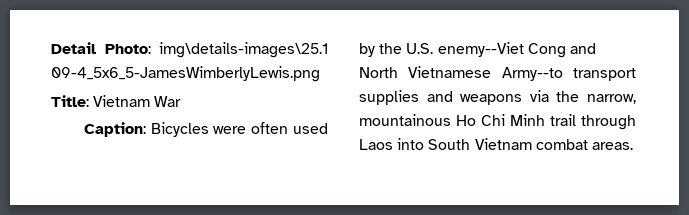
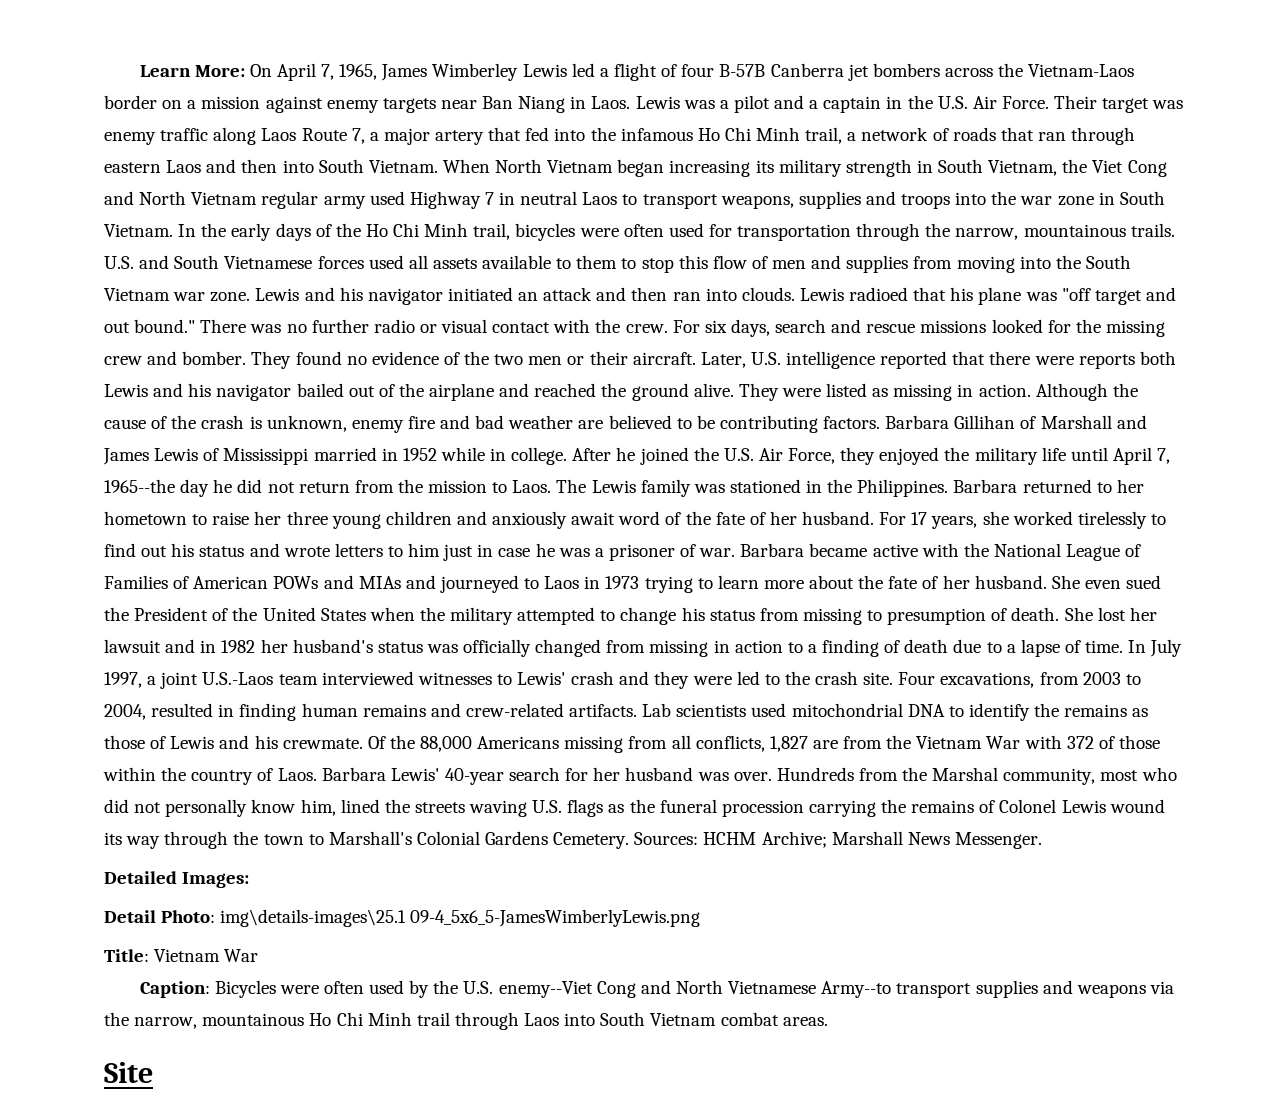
+ Learn More: On April 7, 1965, James Wimberley Lewis led a flight of four B-57B Canberra jet bombers across the Vietnam-Laos border on a mission against enemy targets near Ban Niang in Laos. Lewis was a pilot and a captain in the U.S. Air Force. Their target was enemy traffic along Laos Route 7, a major artery that fed into the infamous Ho Chi Minh trail, a network of roads that ran through eastern Laos and then into South Vietnam. When North Vietnam began increasing its military strength in South Vietnam, the Viet Cong and North Vietnam regular army used Highway 7 in neutral Laos to transport weapons, supplies and troops into the war zone in South Vietnam. In the early days of the Ho Chi Minh trail, bicycles were often used for transportation through the narrow, mountainous trails. U.S. and South Vietnamese forces used all assets available to them to stop this flow of men and supplies from moving into the South Vietnam war zone. Lewis and his navigator initiated an attack and then ran into clouds. Lewis radioed that his plane was "off target and out bound." There was no further radio or visual contact with the crew. For six days, search and rescue missions looked for the missing crew and bomber. They found no evidence of the two men or their aircraft. Later, U.S. intelligence reported that there were reports both Lewis and his navigator bailed out of the airplane and reached the ground alive. They were listed as missing in action. Although the cause of the crash is unknown, enemy fire and bad weather are believed to be contributing factors. Barbara Gillihan of Marshall and James Lewis of Mississippi married in 1952 while in college. After he joined the U.S. Air Force, they enjoyed the military life until April 7, 1965--the day he did not return from the mission to Laos. The Lewis family was stationed in the Philippines. Barbara returned to her hometown to raise her three young children and anxiously await word of the fate of her husband. For 17 years, she worked tirelessly to find out his status and wrote letters to him just in case he was a prisoner of war. Barbara became active with the National League of Families of American POWs and MIAs and journeyed to Laos in 1973 trying to learn more about the fate of her husband. She even sued the President of the United States when the military attempted to change his status from missing to presumption of death. She lost her lawsuit and in 1982 her husband's status was officially changed from missing in action to a finding of death due to a lapse of time. In July 1997, a joint U.S.-Laos team interviewed witnesses to Lewis' crash and they were led to the crash site. Four excavations, from 2003 to 2004, resulted in finding human remains and crew-related artifacts. Lab scientists used mitochondrial DNA to identify the remains as those of Lewis and his crewmate. Of the 88,000 Americans missing from all conflicts, 1,827 are from the Vietnam War with 372 of those within the country of Laos. Barbara Lewis' 40-year search for her husband was over. Hundreds from the Marshal community, most who did not personally know him, lined the streets waving U.S. flags as the funeral procession carrying the remains of Colonel Lewis wound its way through the town to Marshall's Colonial Gardens Cemetery. Sources: HCHM Archive; Marshall News Messenger.
+ Detailed Images:
+ Site

